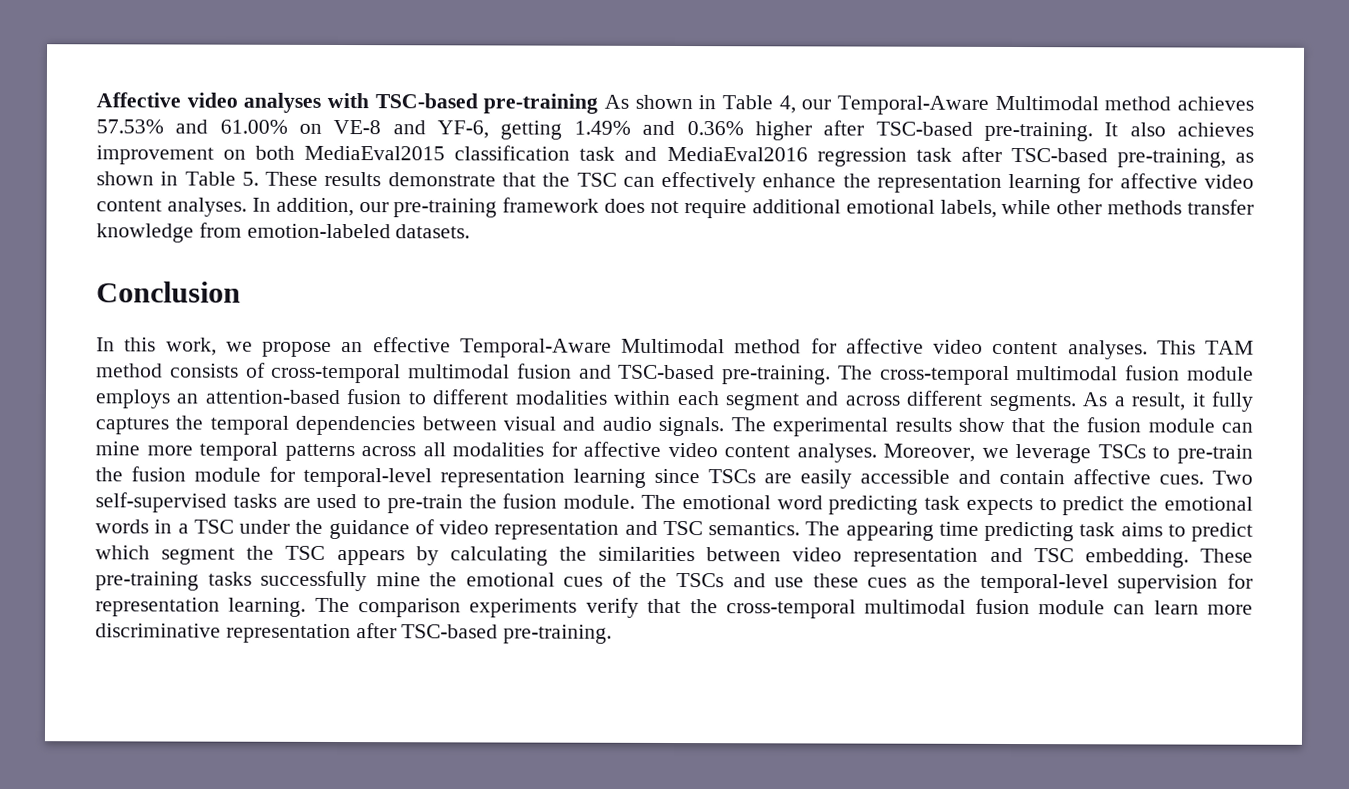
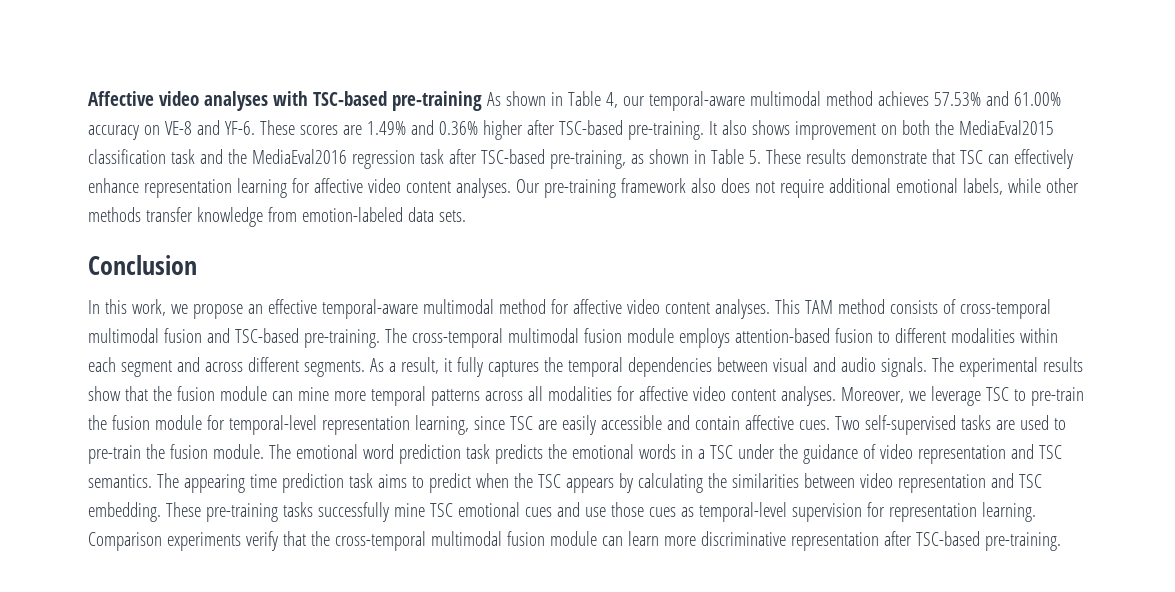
- Affective video analyses with TSC-based pre-training As shown in Table 4, our Temporal-Aware Multimodal method achieves 57.53% and 61.00% on VE-8 and YF-6, getting 1.49% and 0.36% higher after TSC-based pre-training.
+ Affective video analyses with TSC-based pre-training As shown in Table 4, our temporal-aware multimodal method achieves 57.53% and 61.00% accuracy on VE-8 and YF-6. These scores are 1.49% and 0.36% higher after TSC-based pre-training.
- It also achieves improvement on both MediaEval2015 classification task and MediaEval2016 regression task after TSC-based pre-training, as shown in Table 5. These results demonstrate that the TSC can effectively enhance the representation learning for affective video content analyses.
+ It also shows improvement on both the MediaEval2015 classification task and the MediaEval2016 regression task after TSC-based pre-training, as shown in Table 5. These results demonstrate that TSC can effectively enhance representation learning for affective video content analyses.
- In addition, our pre-training framework does not require additional emotional labels, while other methods transfer knowledge from emotion-labeled datasets.
+ Our pre-training framework also does not require additional emotional labels, while other methods transfer knowledge from emotion-labeled data sets.
- In this work, we propose an effective Temporal-Aware Multimodal method for affective video content analyses.
+ In this work, we propose an effective temporal-aware multimodal method for affective video content analyses.
- The cross-temporal multimodal fusion module employs an attention-based fusion to different modalities within each segment and across different segments.
+ The cross-temporal multimodal fusion module employs attention-based fusion to different modalities within each segment and across different segments.
- Moreover, we leverage TSCs to pre-train the fusion module for temporal-level representation learning since TSCs are easily accessible and contain affective cues.
+ Moreover, we leverage TSC to pre-train the fusion module for temporal-level representation learning, since TSC are easily accessible and contain affective cues.
- The emotional word predicting task expects to predict the emotional words in a TSC under the guidance of video representation and TSC semantics.
+ The emotional word prediction task predicts the emotional words in a TSC under the guidance of video representation and TSC semantics.
- The appearing time predicting task aims to predict which segment the TSC appears by calculating the similarities between video representation and TSC embedding.
+ The appearing time prediction task aims to predict when the TSC appears by calculating the similarities between video representation and TSC embedding.
- These pre-training tasks successfully mine the emotional cues of the TSCs and use these cues as the temporal-level supervision for representation learning.
+ These pre-training tasks successfully mine TSC emotional cues and use those cues as temporal-level supervision for representation learning.
- The comparison experiments verify that the cross-temporal multimodal fusion module can learn more discriminative representation after TSC-based pre-training.
+ Comparison experiments verify that the cross-temporal multimodal fusion module can learn more discriminative representation after TSC-based pre-training.

